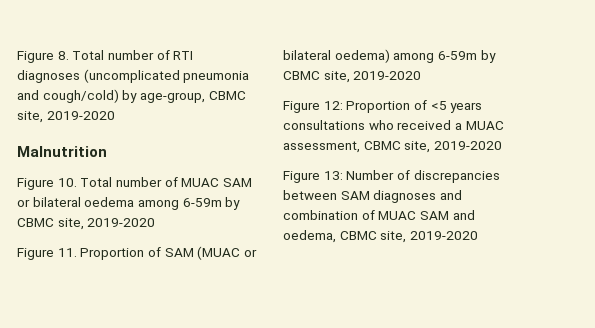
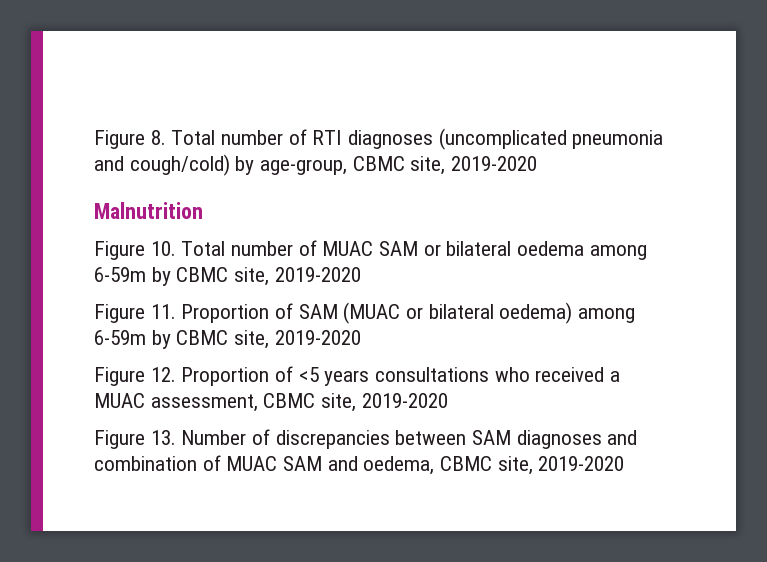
- Figure 12: Proportion of <5 years consultations who received a MUAC assessment, CBMC site, 2019-2020
+ Figure 12. Proportion of <5 years consultations who received a MUAC assessment, CBMC site, 2019-2020
- Figure 13: Number of discrepancies between SAM diagnoses and combination of MUAC SAM and oedema, CBMC site, 2019-2020
+ Figure 13. Number of discrepancies between SAM diagnoses and combination of MUAC SAM and oedema, CBMC site, 2019-2020

